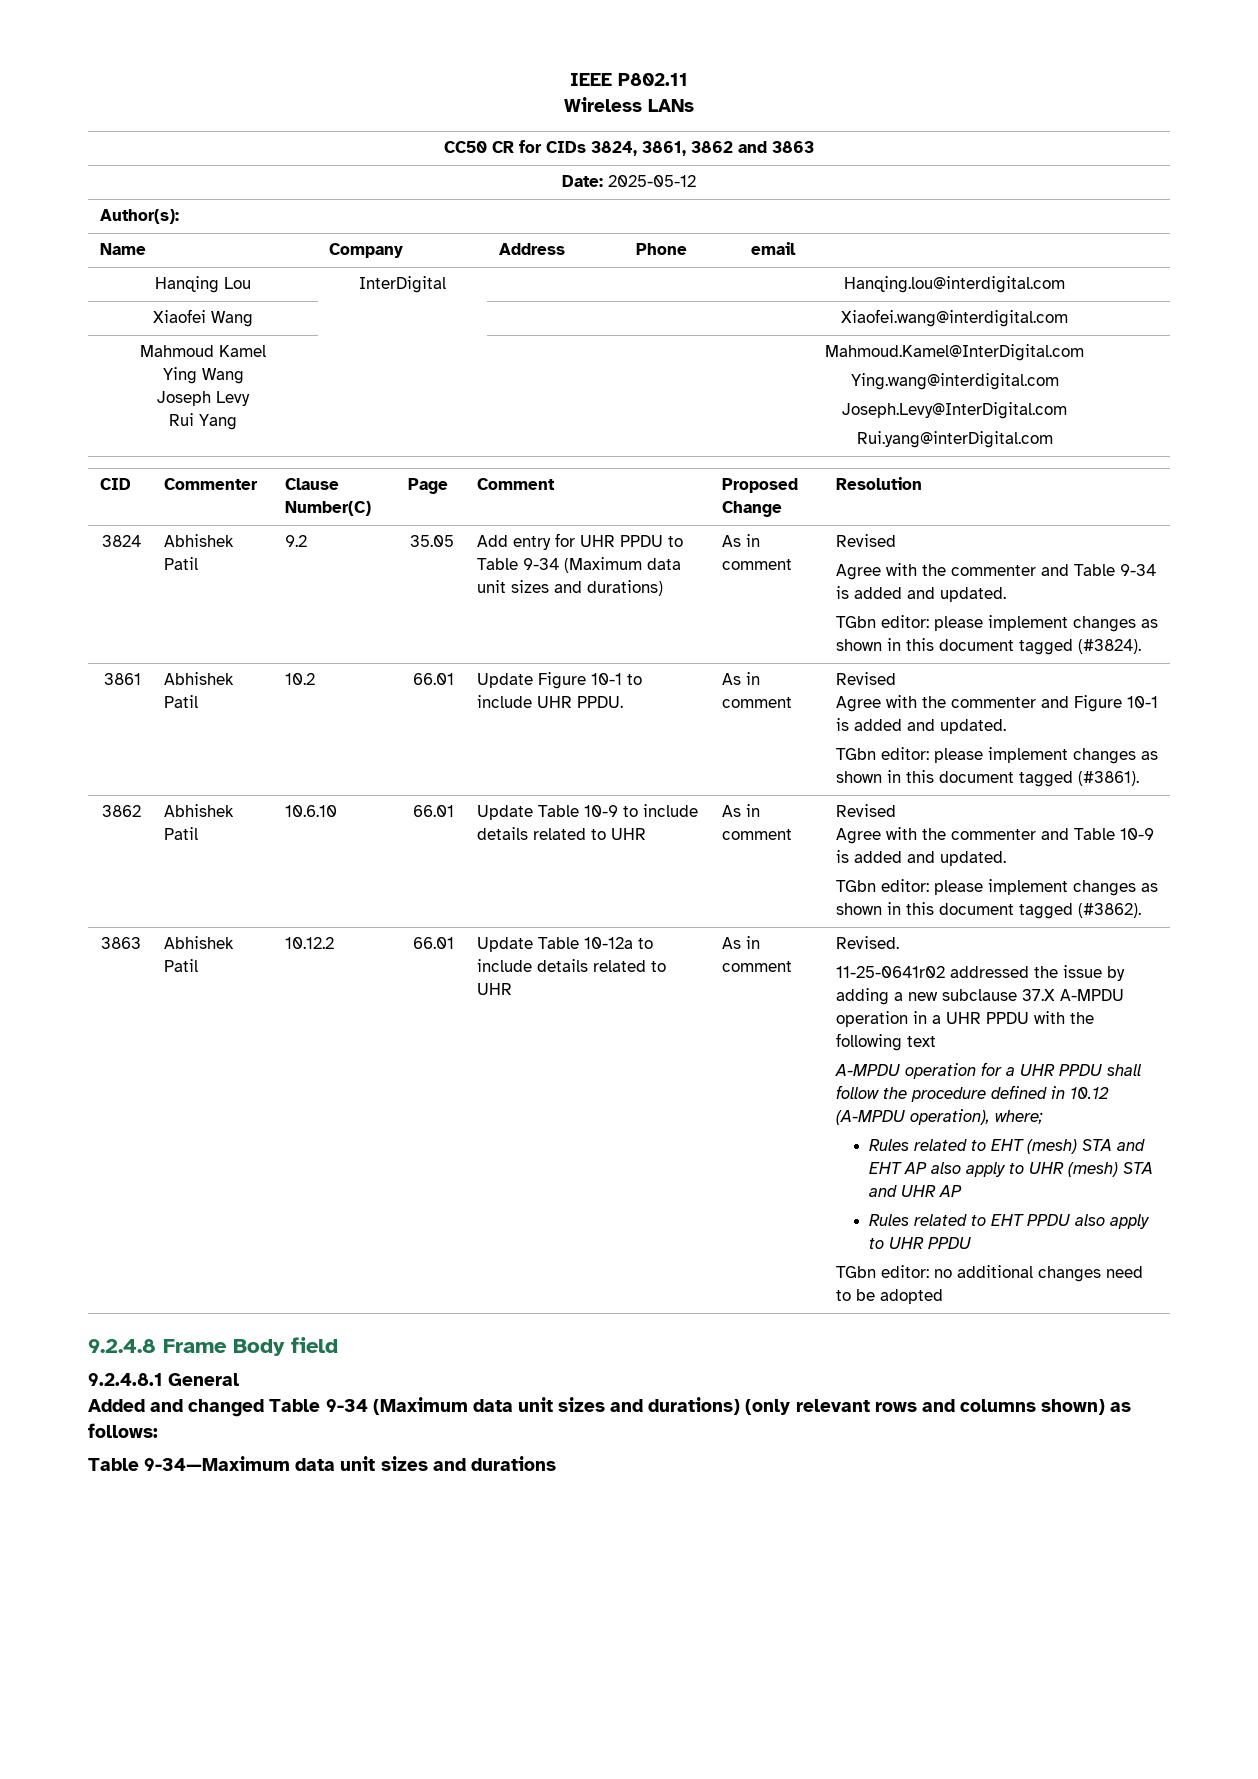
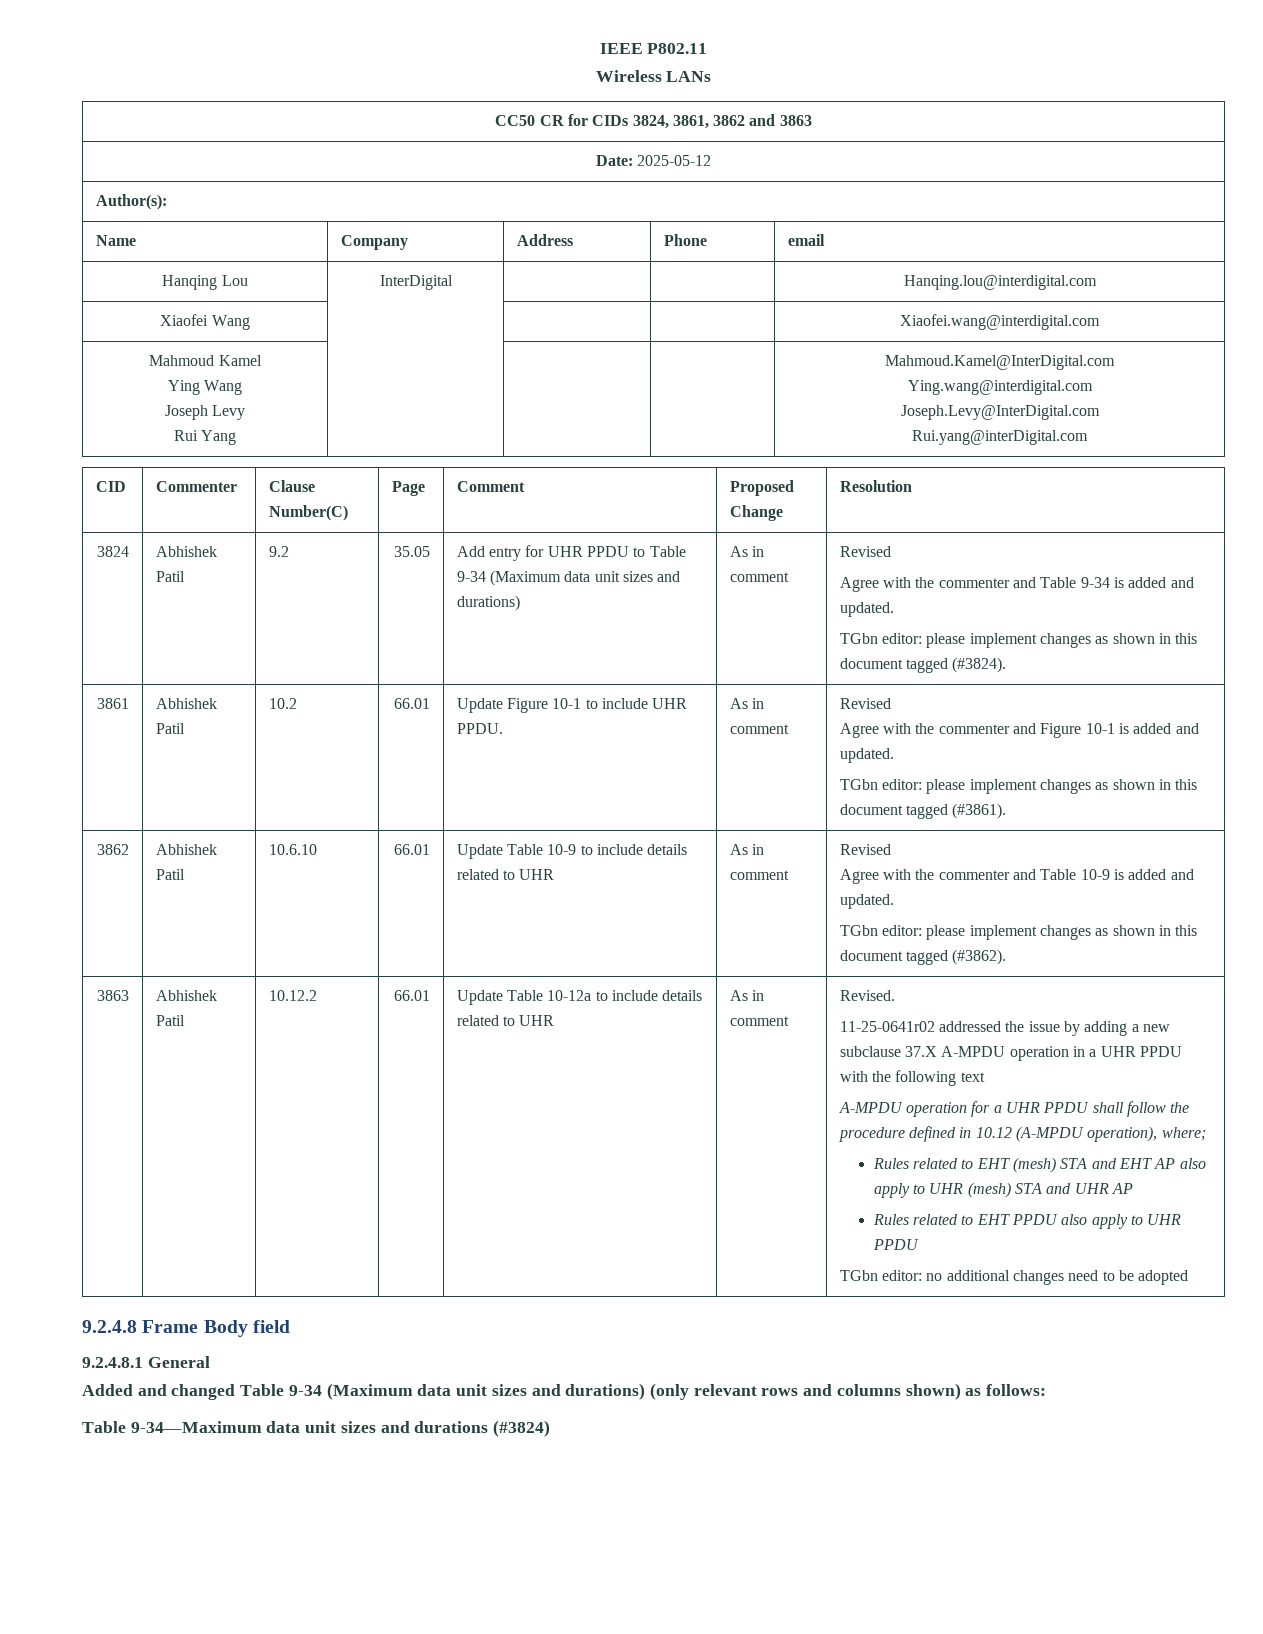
- Table 9-34—Maximum data unit sizes and durations
+ Table 9-34—Maximum data unit sizes and durations (#3824)

